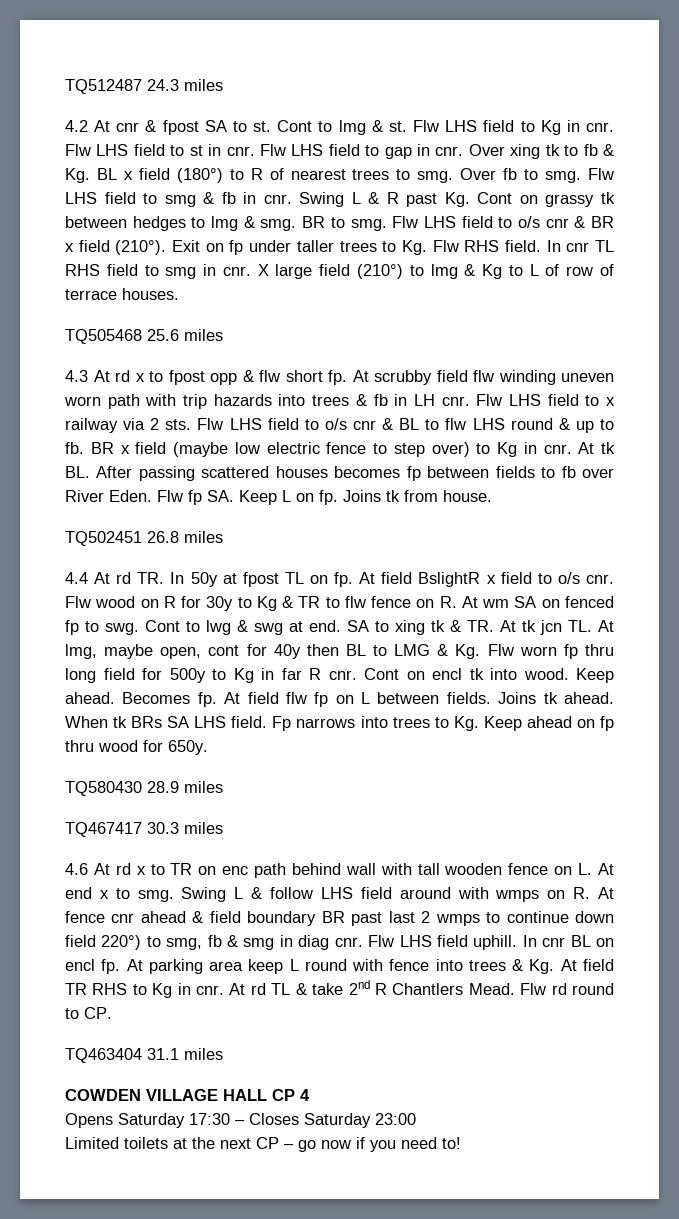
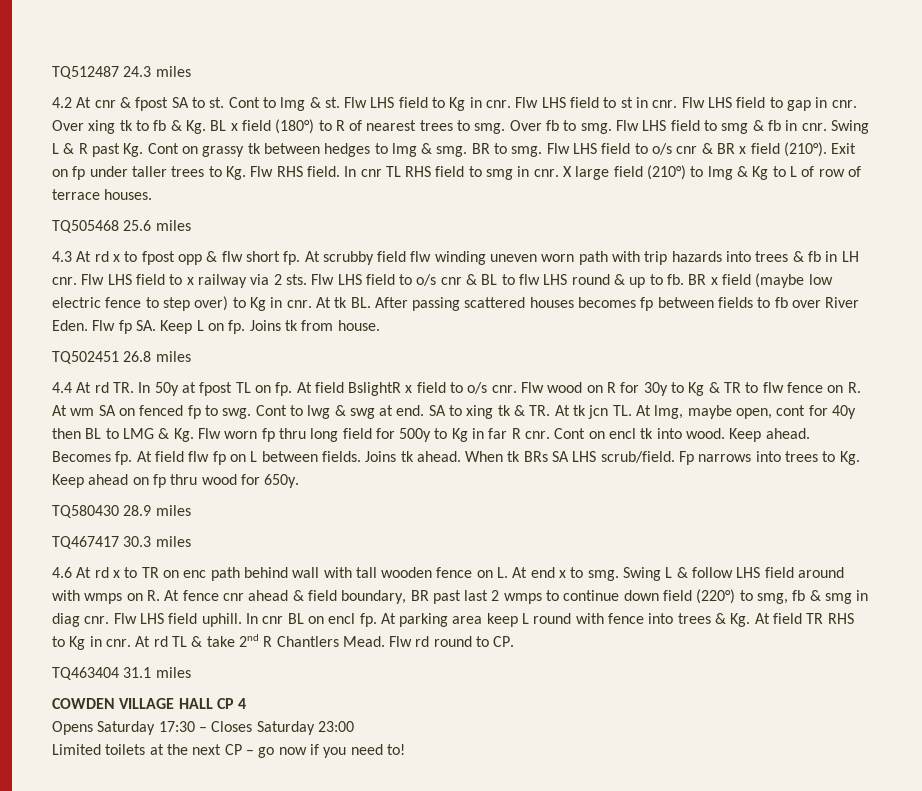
- When tk BRs SA LHS field.
+ When tk BRs SA LHS scrub/field.
- Swing L & follow LHS field around with wmps on R. At fence cnr ahead & field boundary BR past last 2 wmps to continue down field 220°) to smg, fb & smg in diag cnr.
+ Swing L & follow LHS field around with wmps on R. At fence cnr ahead & field boundary, BR past last 2 wmps to continue down field (220°) to smg, fb & smg in diag cnr.

